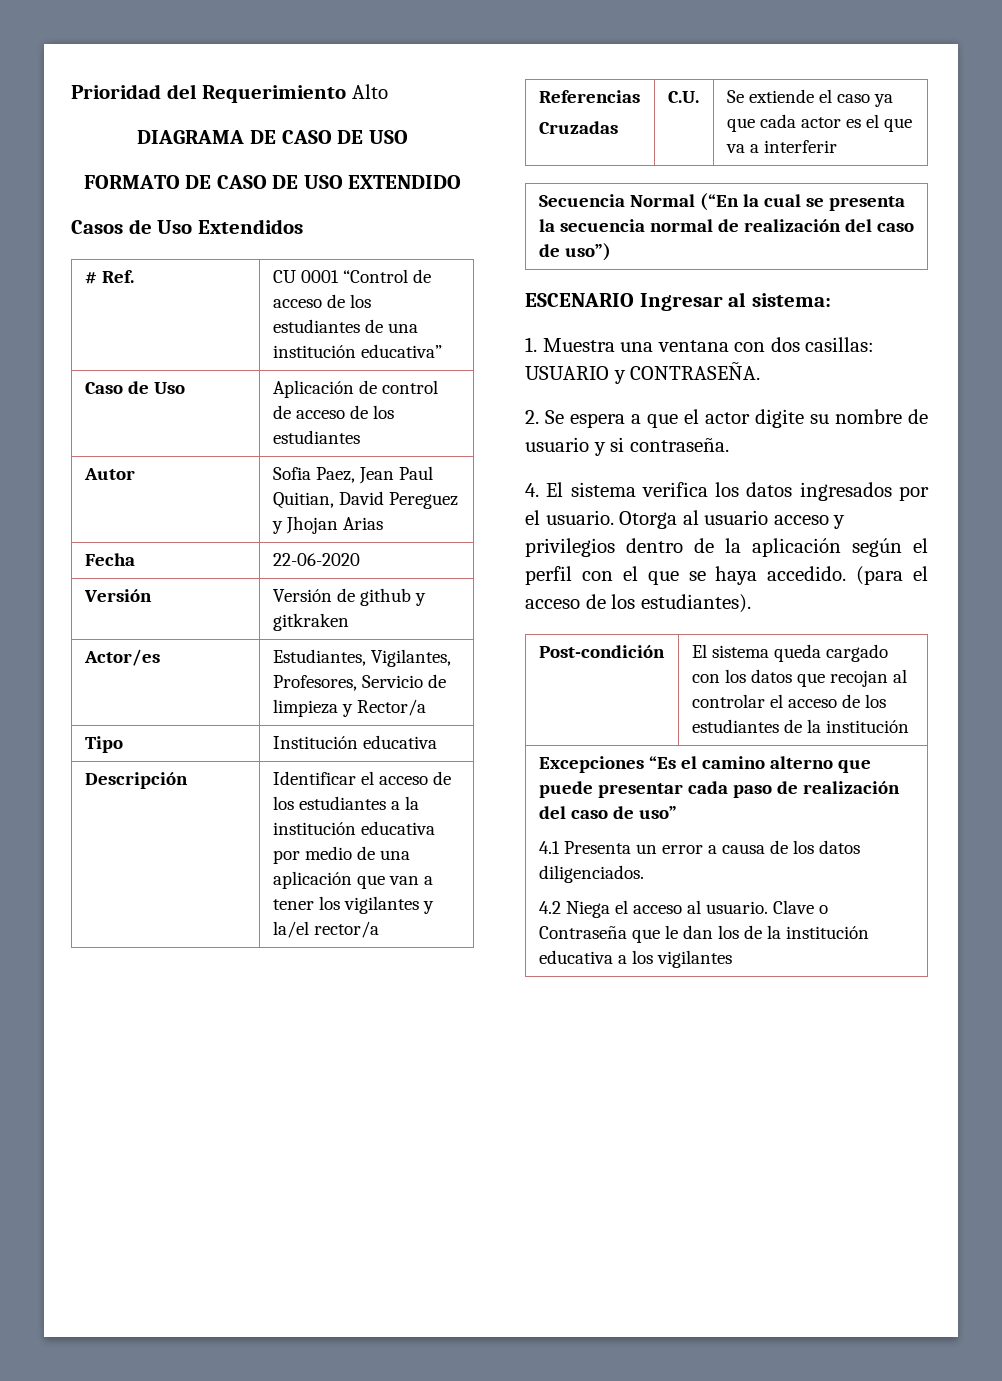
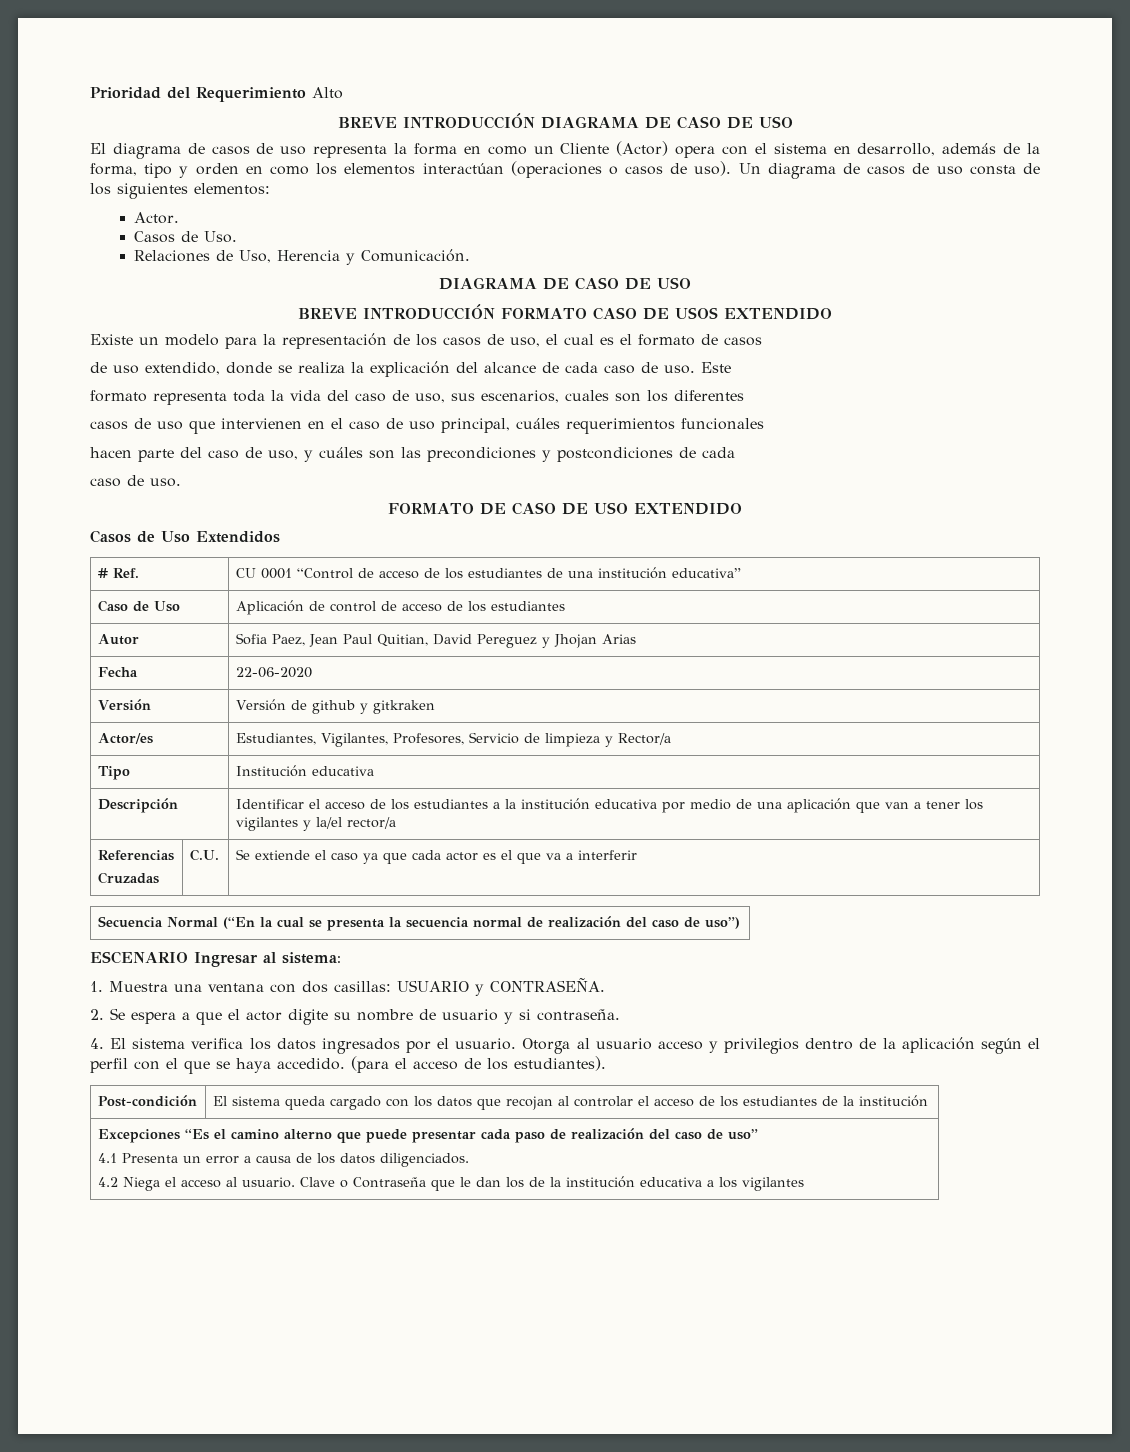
+ BREVE INTRODUCCIÓN DIAGRAMA DE CASO DE USO
+ El diagrama de casos de uso representa la forma en como un Cliente (Actor) opera con el sistema en desarrollo, además de la forma, tipo y orden en como los elementos interactúan (operaciones o casos de uso). Un diagrama de casos de uso consta de los siguientes elementos:
+ Actor.
+ Casos de Uso.
+ Relaciones de Uso, Herencia y Comunicación.
  DIAGRAMA DE CASO DE USO
+ BREVE INTRODUCCIÓN FORMATO CASO DE USOS EXTENDIDO
+ Existe un modelo para la representación de los casos de uso, el cual es el formato de casos
+ de uso extendido, donde se realiza la explicación del alcance de cada caso de uso. Este
+ formato representa toda la vida del caso de uso, sus escenarios, cuales son los diferentes
+ casos de uso que intervienen en el caso de uso principal, cuáles requerimientos funcionales
+ hacen parte del caso de uso, y cuáles son las precondiciones y postcondiciones de cada
+ caso de uso.

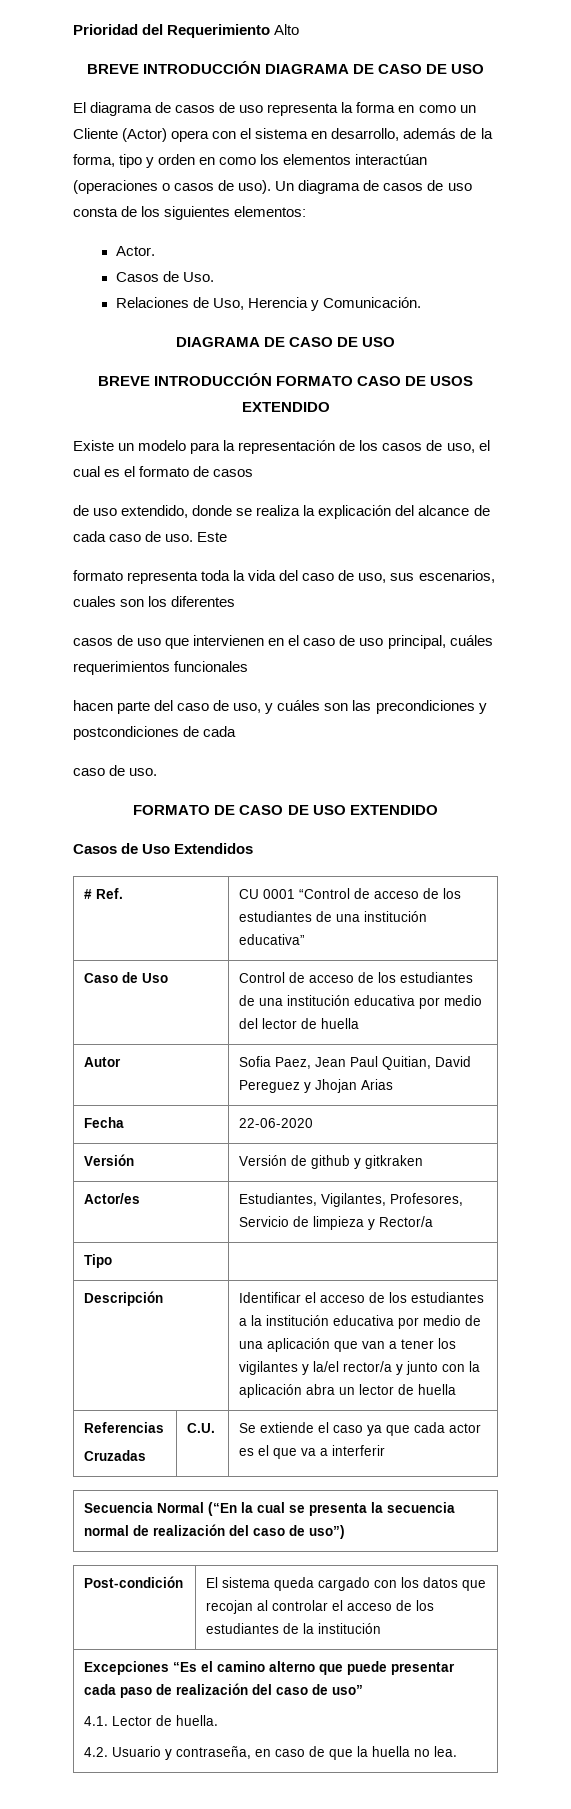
- Caso de Uso | Aplicación de control de acceso de los estudiantes
+ Caso de Uso | Control de acceso de los estudiantes de una institución educativa por medio del lector de huella
- Tipo | Institución educativa
+ Tipo |
- Descripción | Identificar el acceso de los estudiantes a la institución educativa por medio de una aplicación que van a tener los vigilantes y la/el rector/a
+ Descripción | Identificar el acceso de los estudiantes a la institución educativa por medio de una aplicación que van a tener los vigilantes y la/el rector/a y junto con la aplicación abra un lector de huella
- ESCENARIO Ingresar al sistema:
- 1. Muestra una ventana con dos casillas: USUARIO y CONTRASEÑA.
- 2. Se espera a que el actor digite su nombre de usuario y si contraseña.
- 4. El sistema verifica los datos ingresados por el usuario. Otorga al usuario acceso y privilegios dentro de la aplicación según el perfil con el que se haya accedido. (para el acceso de los estudiantes).
- 4.1 Presenta un error a causa de los datos diligenciados.
- 4.2 Niega el acceso al usuario. Clave o Contraseña que le dan los de la institución educativa a los vigilantes
+ 4.1. Lector de huella.
+ 4.2. Usuario y contraseña, en caso de que la huella no lea.

